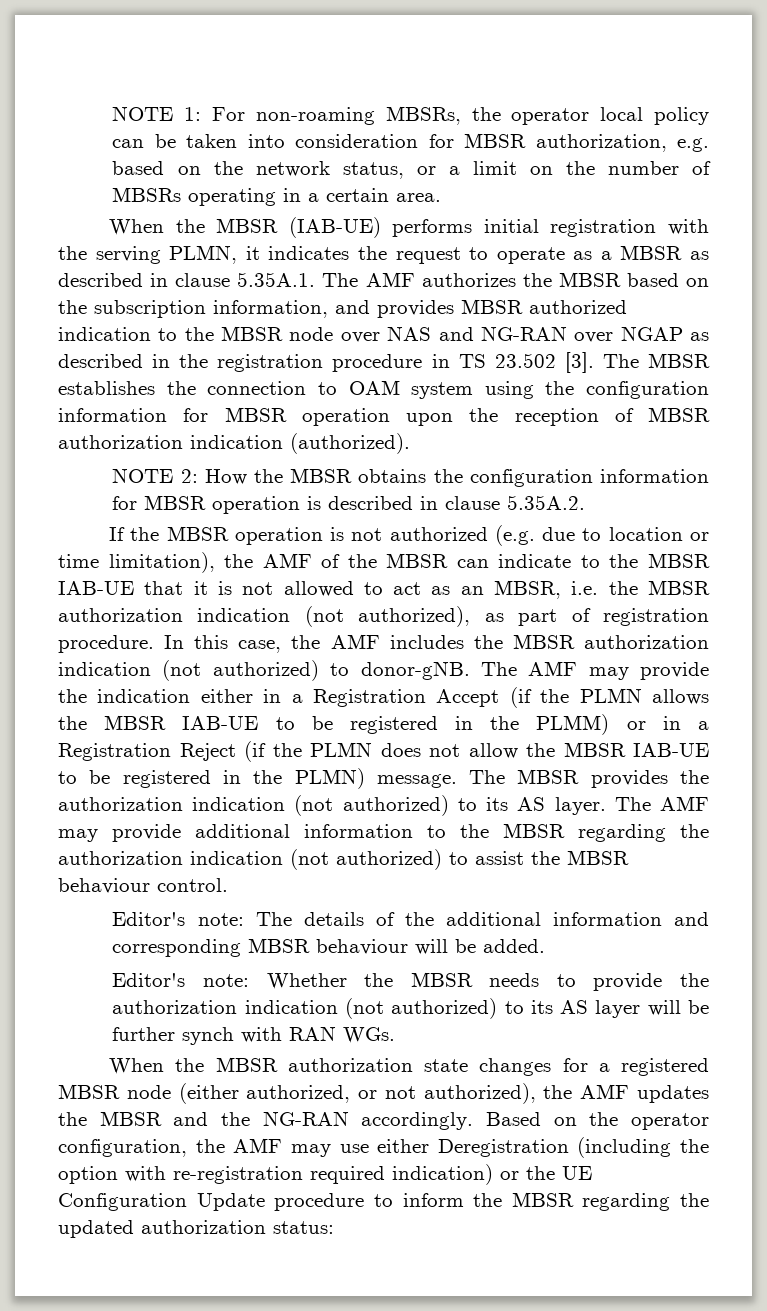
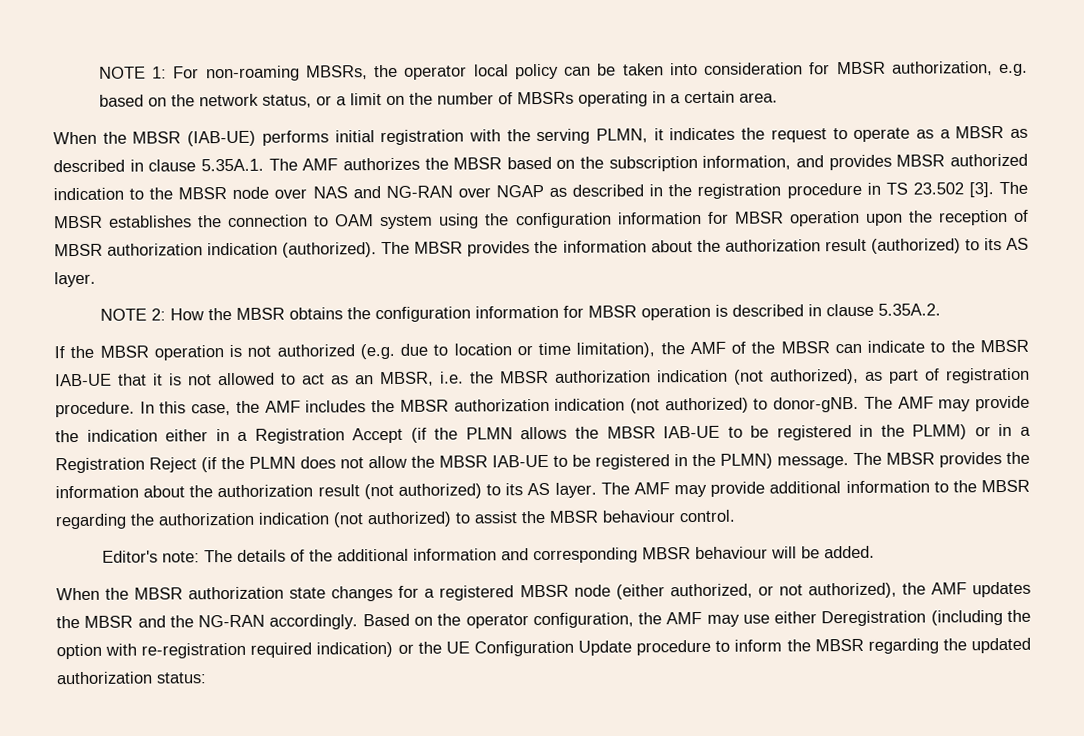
+ The MBSR provides the information about the authorization result (authorized) to its AS layer.
- The MBSR provides the authorization indication (not authorized) to its AS layer.
+ The MBSR provides the information about the authorization result (not authorized) to its AS layer.
- Editor's note: Whether the MBSR needs to provide the authorization indication (not authorized) to its AS layer will be further synch with RAN WGs.

